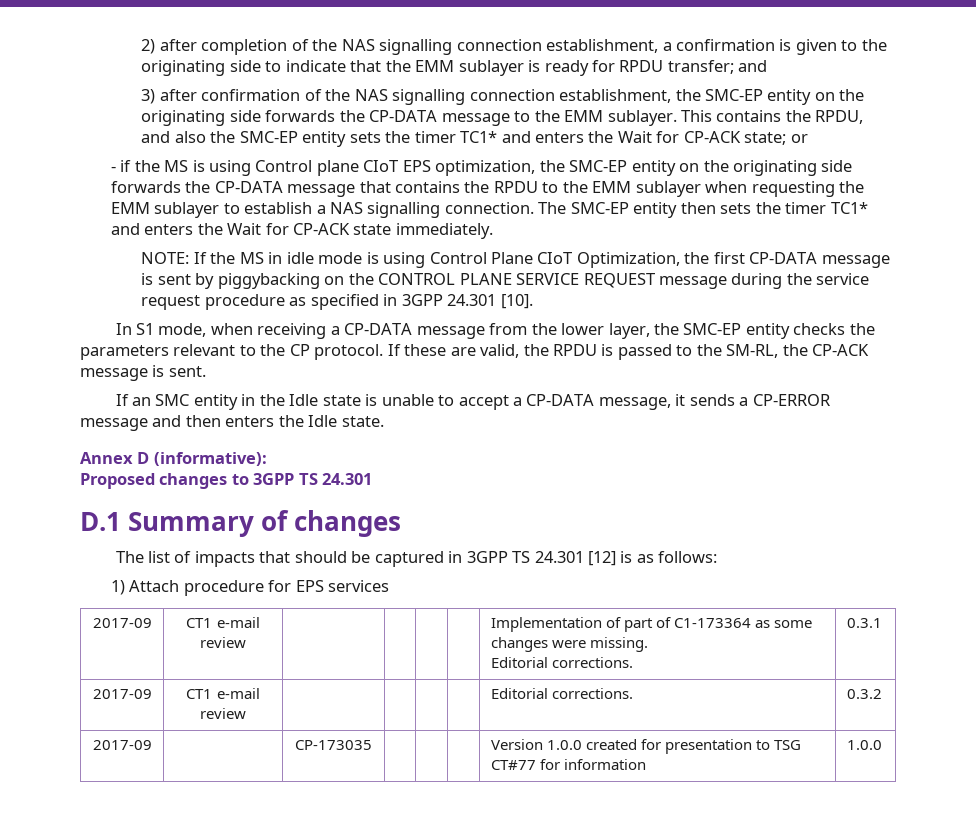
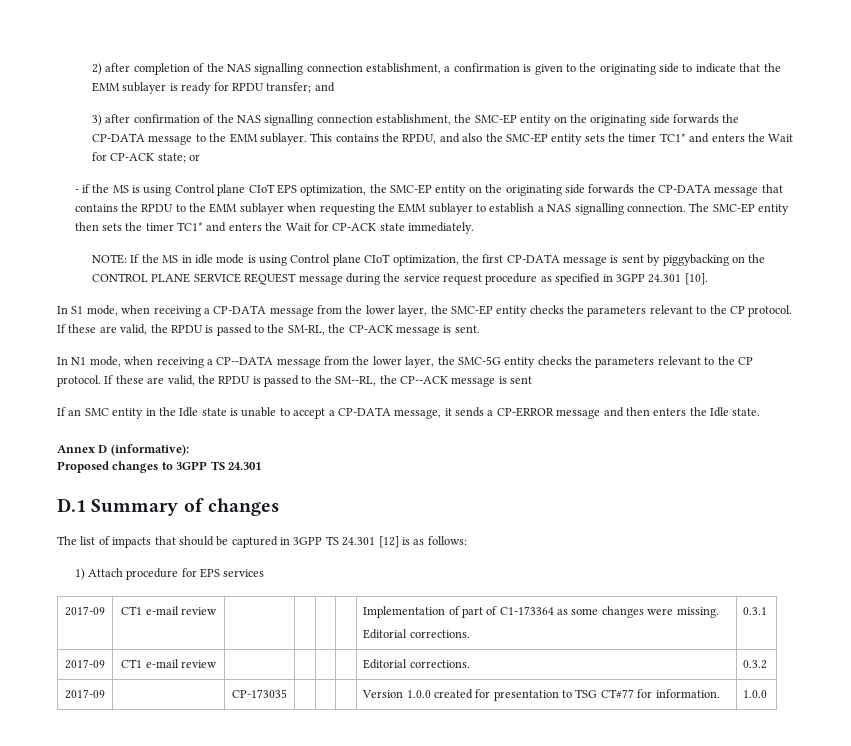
- NOTE: If the MS in idle mode is using Control Plane CIoT Optimization, the first CP-DATA message is sent by piggybacking on the CONTROL PLANE SERVICE REQUEST message during the service request procedure as specified in 3GPP 24.301 [10].
+ NOTE: If the MS in idle mode is using Control plane CIoT optimization, the first CP-DATA message is sent by piggybacking on the CONTROL PLANE SERVICE REQUEST message during the service request procedure as specified in 3GPP 24.301 [10].
+ In N1 mode, when receiving a CP--DATA message from the lower layer, the SMC-5G entity checks the parameters relevant to the CP protocol. If these are valid, the RPDU is passed to the SM--RL, the CP--ACK message is sent
- 2017-09 | | CP-173035 | | | | Version 1.0.0 created for presentation to TSG CT#77 for information | 1.0.0
+ 2017-09 | | CP-173035 | | | | Version 1.0.0 created for presentation to TSG CT#77 for information. | 1.0.0

